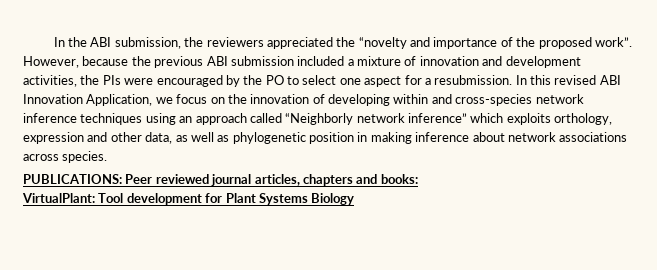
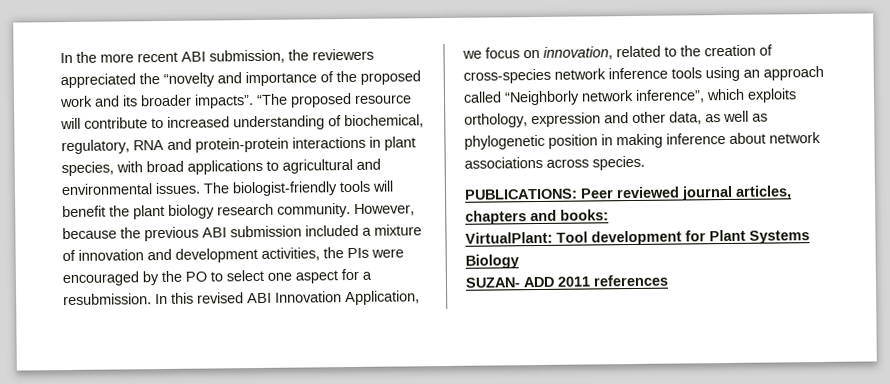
- In the ABI submission, the reviewers appreciated the “novelty and importance of the proposed work”.
+ In the more recent ABI submission, the reviewers appreciated the “novelty and importance of the proposed work and its broader impacts”. “The proposed resource will contribute to increased understanding of biochemical, regulatory, RNA and protein-protein interactions in plant species, with broad applications to agricultural and environmental issues. The biologist-friendly tools will benefit the plant biology research community.
- In this revised ABI Innovation Application, we focus on the innovation of developing within and cross-species network inference techniques using an approach called “Neighborly network inference” which exploits orthology, expression and other data, as well as phylogenetic position in making inference about network associations across species.
+ In this revised ABI Innovation Application, we focus on innovation, related to the creation of cross-species network inference tools using an approach called “Neighborly network inference”, which exploits orthology, expression and other data, as well as phylogenetic position in making inference about network associations across species.
+ SUZAN- ADD 2011 references

